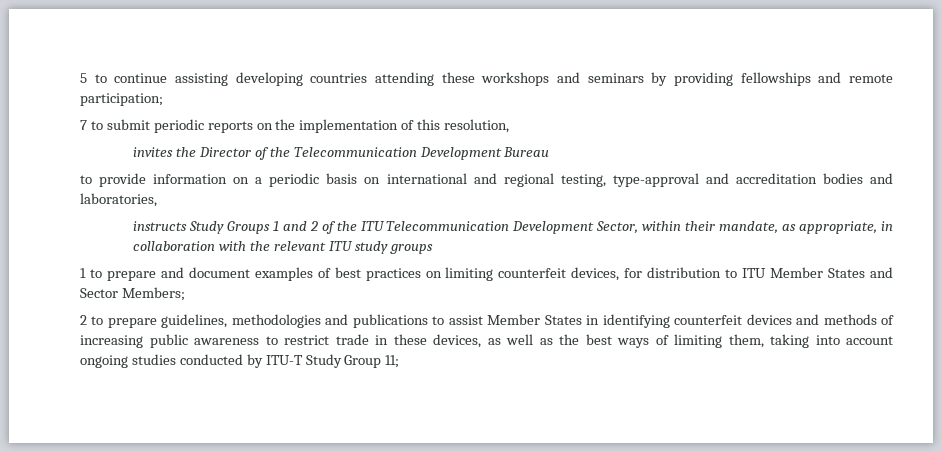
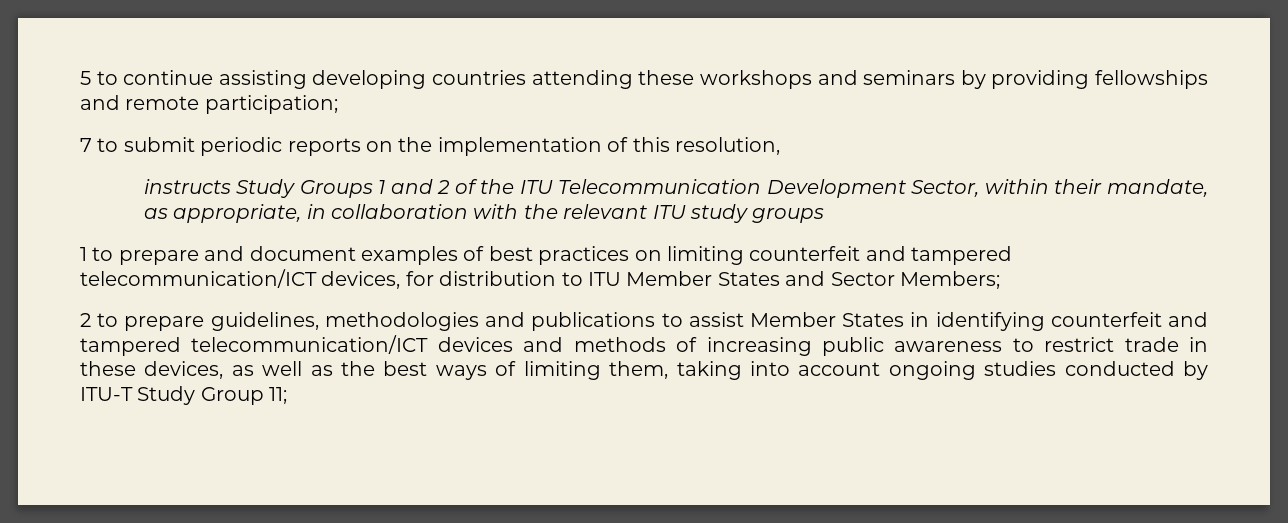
- invites the Director of the Telecommunication Development Bureau
- to provide information on a periodic basis on international and regional testing, type-approval and accreditation bodies and laboratories,
- 1 to prepare and document examples of best practices on limiting counterfeit devices, for distribution to ITU Member States and Sector Members;
+ 1 to prepare and document examples of best practices on limiting counterfeit and tampered telecommunication/ICT devices, for distribution to ITU Member States and Sector Members;
- 2 to prepare guidelines, methodologies and publications to assist Member States in identifying counterfeit devices and methods of increasing public awareness to restrict trade in these devices, as well as the best ways of limiting them, taking into account ongoing studies conducted by ITU-T Study Group 11;
+ 2 to prepare guidelines, methodologies and publications to assist Member States in identifying counterfeit and tampered telecommunication/ICT devices and methods of increasing public awareness to restrict trade in these devices, as well as the best ways of limiting them, taking into account ongoing studies conducted by ITU-T Study Group 11;

